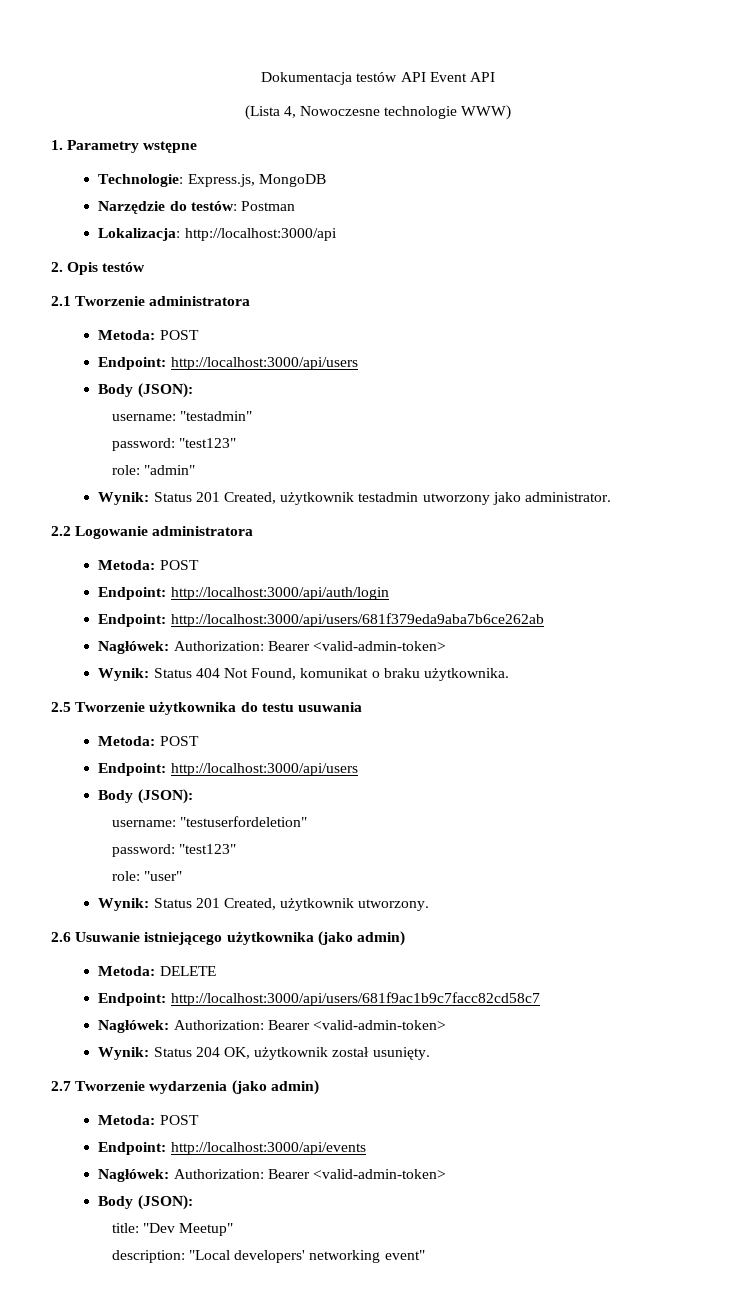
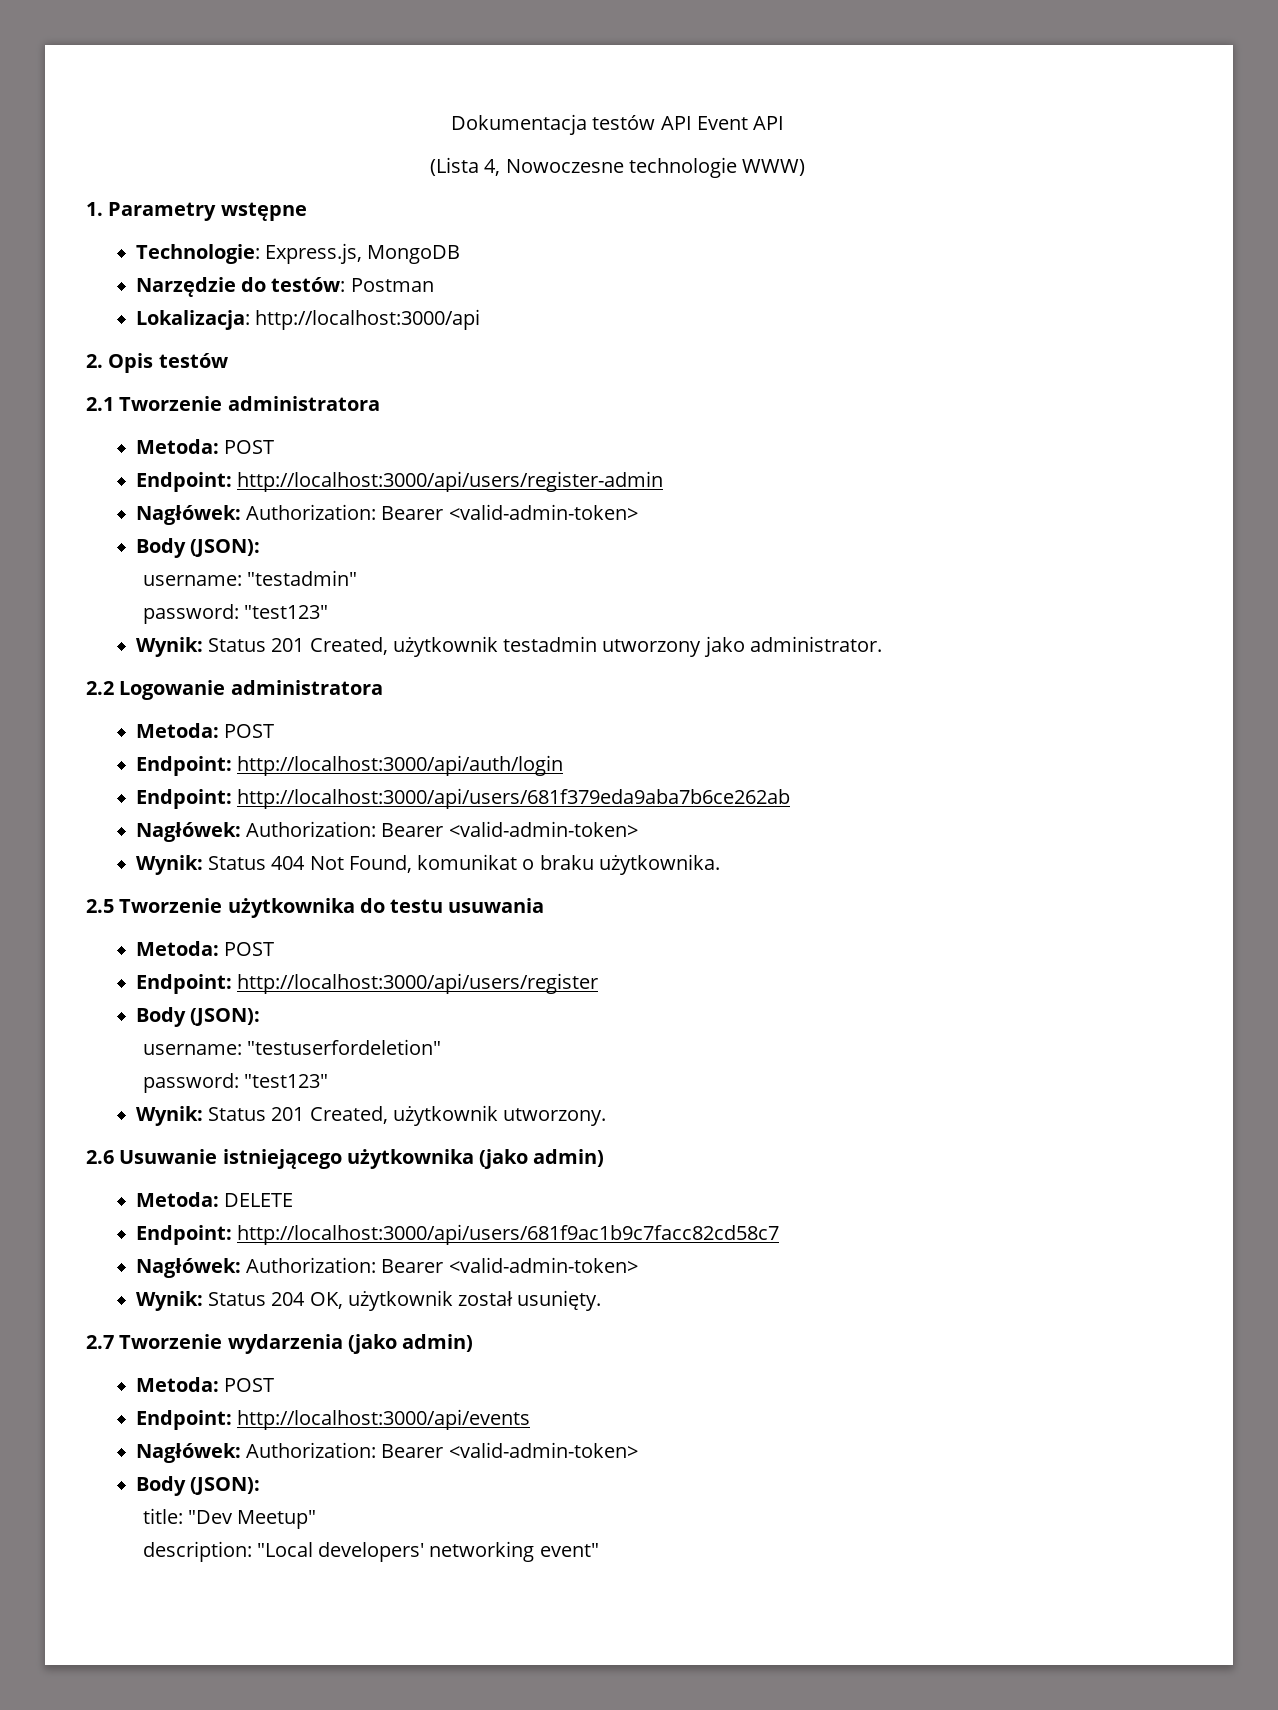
  2.1 Tworzenie administratora
  Metoda: POST
- Endpoint: http://localhost:3000/api/users
+ Endpoint: http://localhost:3000/api/users/register-admin
+ Nagłówek: Authorization: Bearer <valid-admin-token>
- role: "admin"
  2.5 Tworzenie użytkownika do testu usuwania
  Metoda: POST
- Endpoint: http://localhost:3000/api/users
+ Endpoint: http://localhost:3000/api/users/register
- role: "user"

